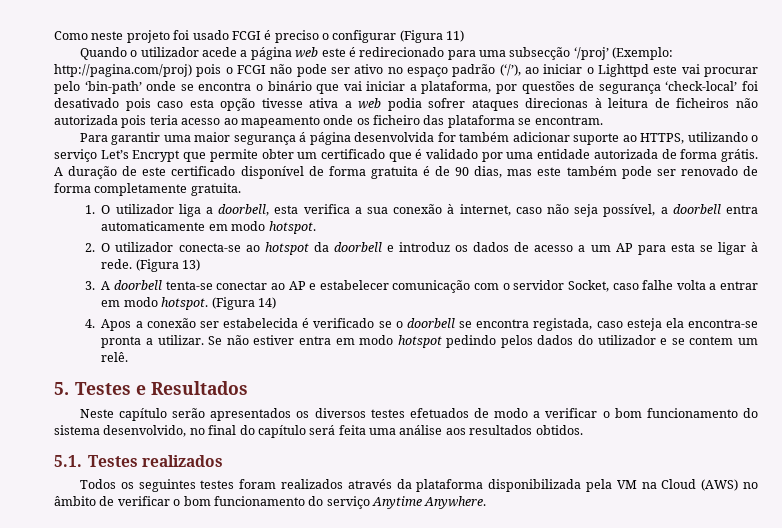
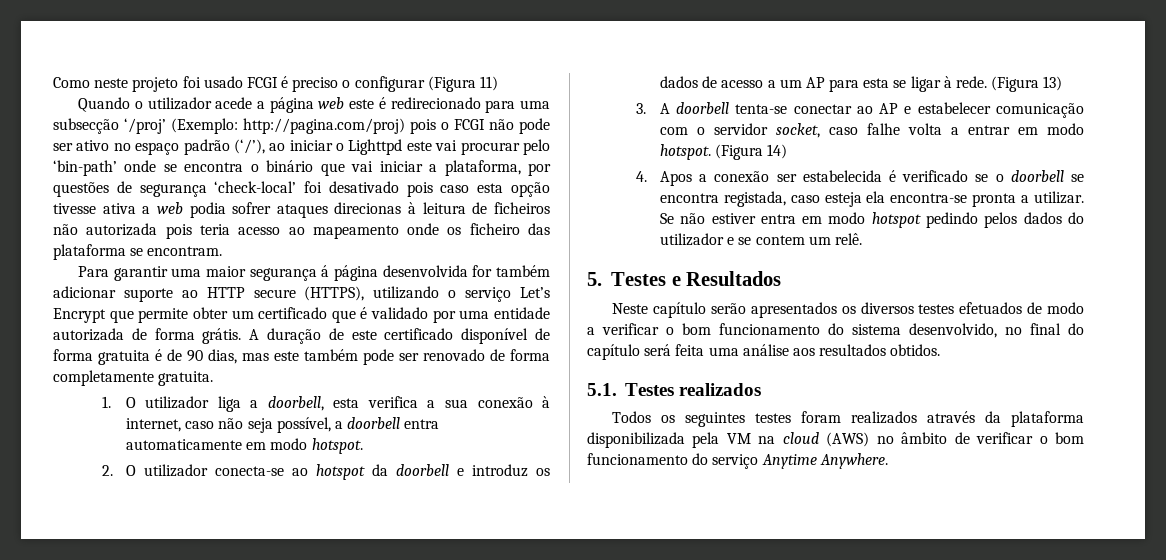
- Para garantir uma maior segurança á página desenvolvida for também adicionar suporte ao HTTPS, utilizando o serviço Let’s Encrypt que permite obter um certificado que é validado por uma entidade autorizada de forma grátis.
+ Para garantir uma maior segurança á página desenvolvida for também adicionar suporte ao HTTP secure (HTTPS), utilizando o serviço Let’s Encrypt que permite obter um certificado que é validado por uma entidade autorizada de forma grátis.
- 3. A doorbell tenta-se conectar ao AP e estabelecer comunicação com o servidor Socket, caso falhe volta a entrar em modo hotspot.
+ 3. A doorbell tenta-se conectar ao AP e estabelecer comunicação com o servidor socket, caso falhe volta a entrar em modo hotspot.
- Todos os seguintes testes foram realizados através da plataforma disponibilizada pela VM na Cloud (AWS) no âmbito de verificar o bom funcionamento do serviço Anytime Anywhere.
+ Todos os seguintes testes foram realizados através da plataforma disponibilizada pela VM na cloud (AWS) no âmbito de verificar o bom funcionamento do serviço Anytime Anywhere.

